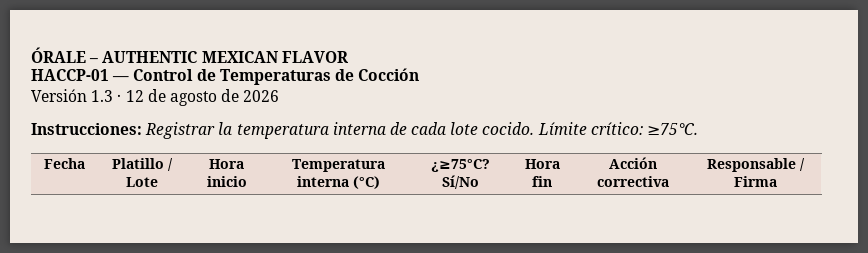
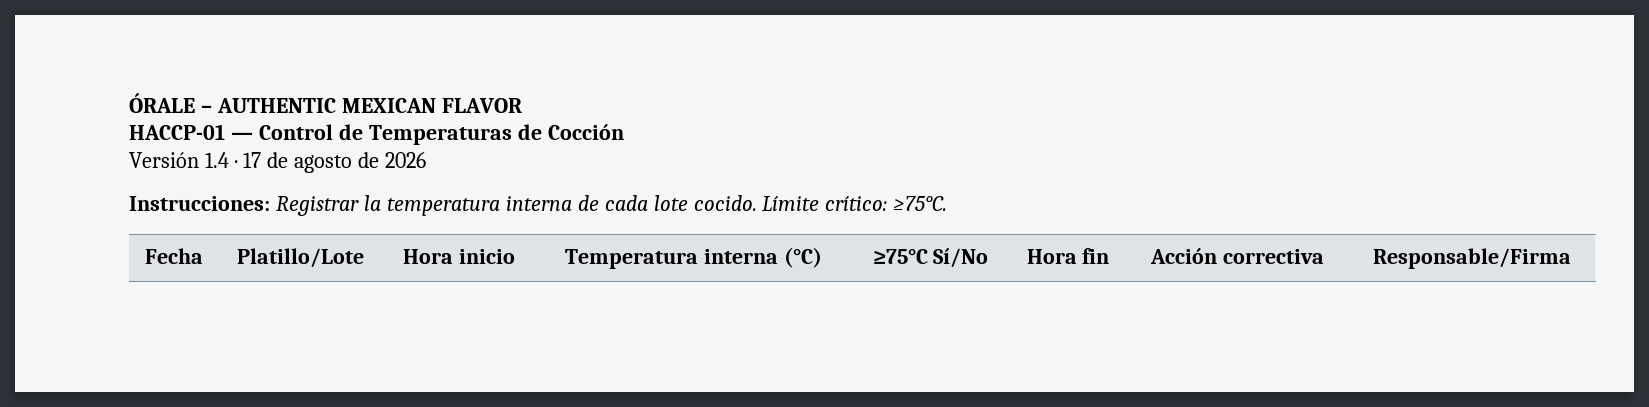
- Versión 1.3 · 12 de agosto de 2026
+ Versión 1.4 · 17 de agosto de 2026
- Fecha | Platillo / Lote | Hora inicio | Temperatura interna (°C) | ¿≥75°C? Sí/No | Hora fin | Acción correctiva | Responsable / Firma
+ Fecha | Platillo/Lote | Hora inicio | Temperatura interna (°C) | ≥75°C Sí/No | Hora fin | Acción correctiva | Responsable/Firma

